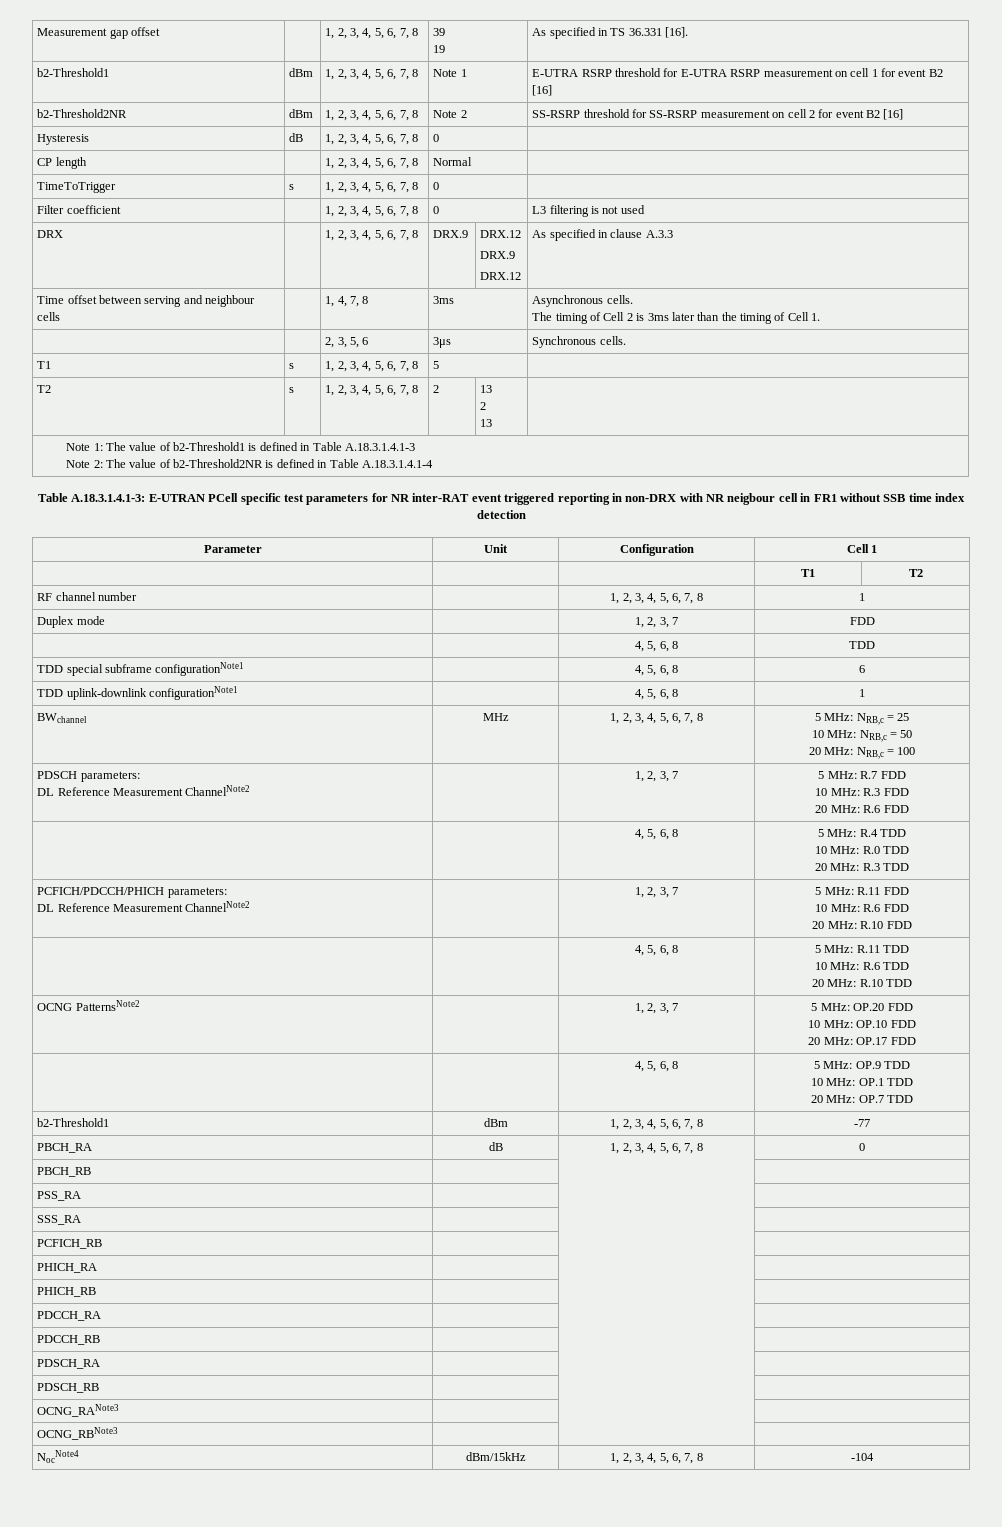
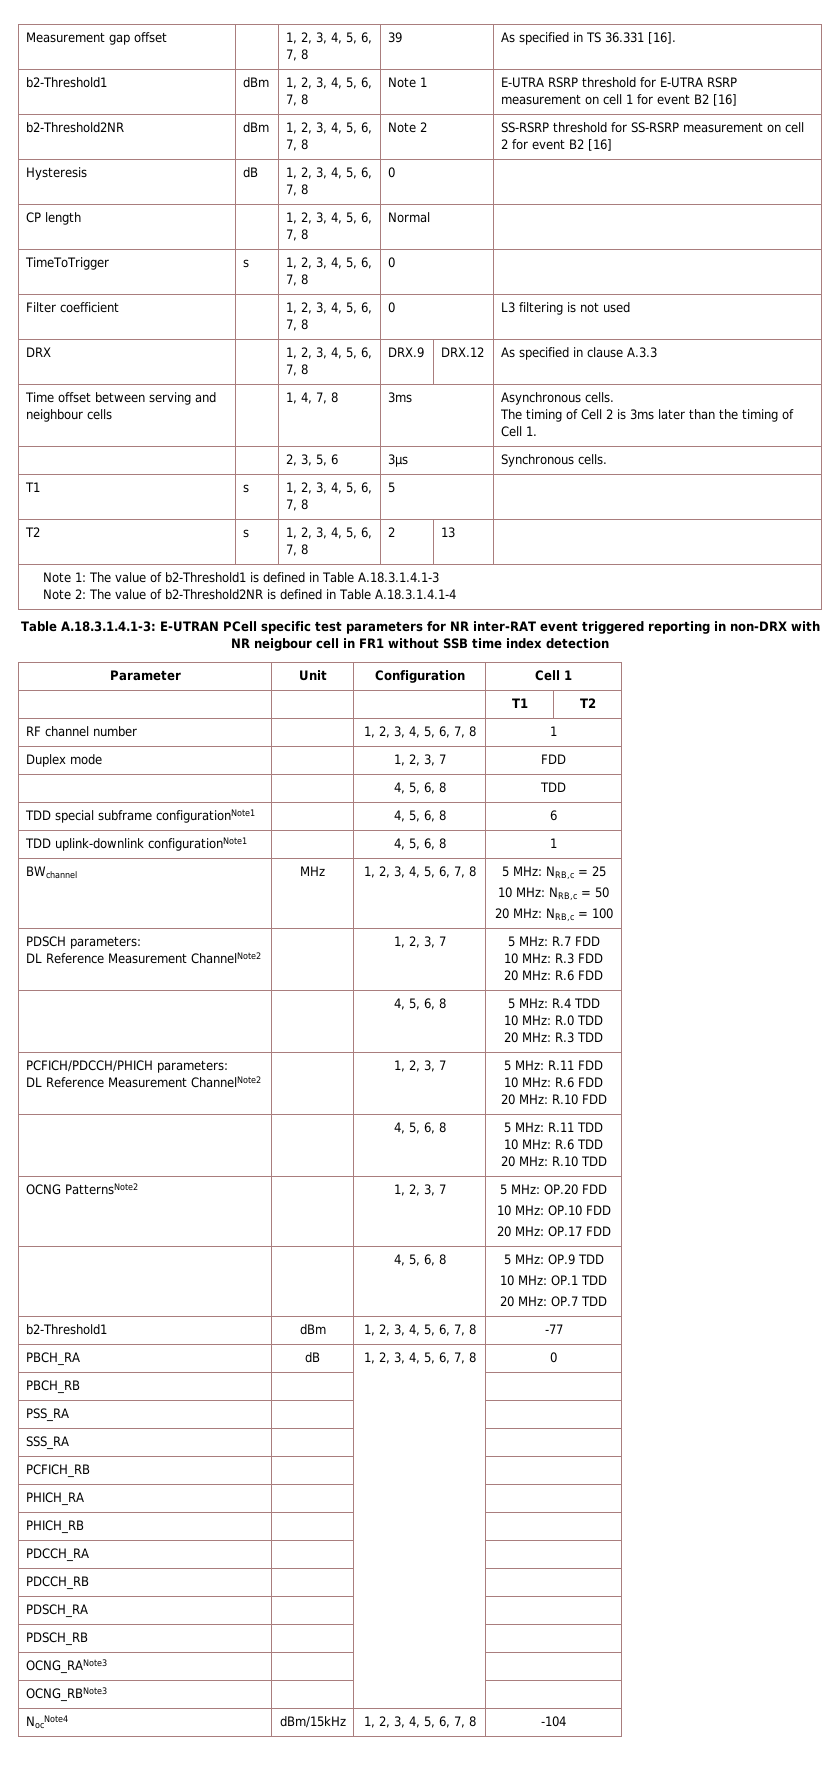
- Measurement gap offset | | 1, 2, 3, 4, 5, 6, 7, 8 | 39
- 19 | As specified in TS 36.331 [16].
+ Measurement gap offset | | 1, 2, 3, 4, 5, 6, 7, 8 | 39 | As specified in TS 36.331 [16].
- DRX | | 1, 2, 3, 4, 5, 6, 7, 8 | DRX.9 | DRX.12
- DRX.9
- DRX.12 | As specified in clause A.3.3
+ DRX | | 1, 2, 3, 4, 5, 6, 7, 8 | DRX.9 | DRX.12 | As specified in clause A.3.3
- T2 | s | 1, 2, 3, 4, 5, 6, 7, 8 | 2 | 13
- 2
- 13 |
+ T2 | s | 1, 2, 3, 4, 5, 6, 7, 8 | 2 | 13 |

